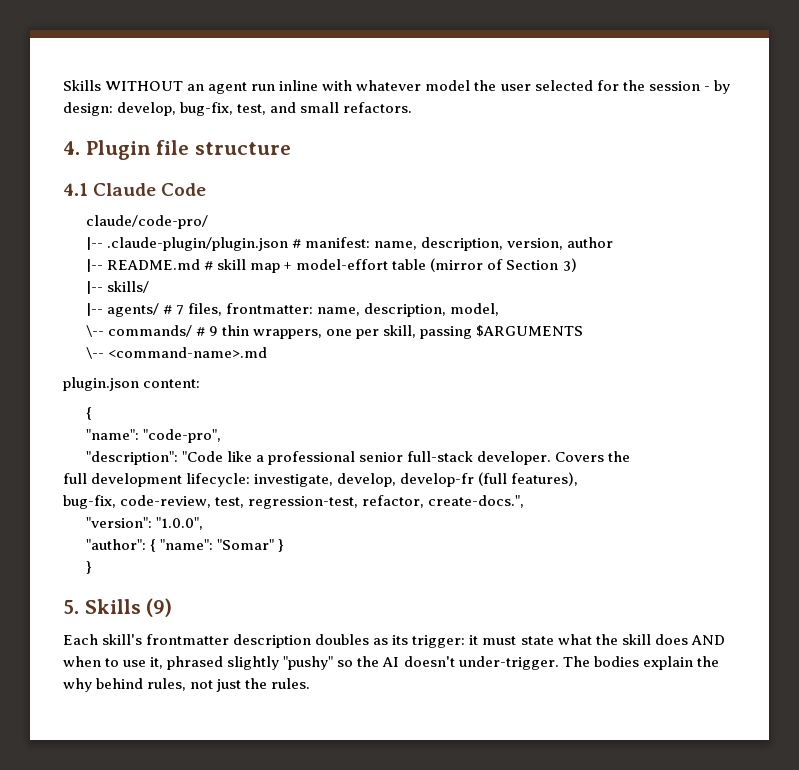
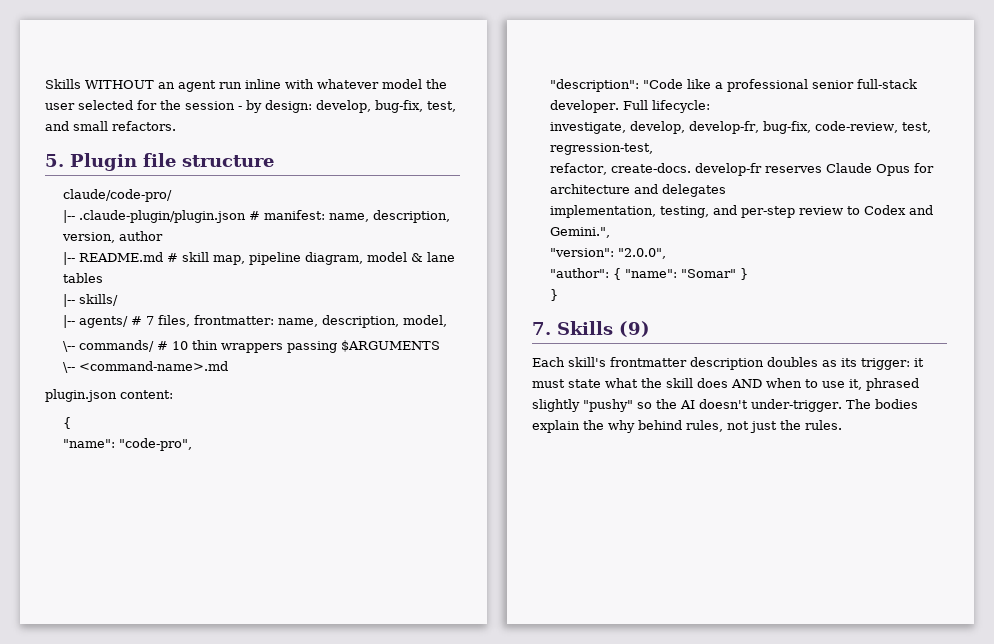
- 4. Plugin file structure
+ 5. Plugin file structure
- 4.1 Claude Code
- |-- README.md # skill map + model-effort table (mirror of Section 3)
+ |-- README.md # skill map, pipeline diagram, model & lane tables
- \-- commands/ # 9 thin wrappers, one per skill, passing $ARGUMENTS
+ \-- commands/ # 10 thin wrappers passing $ARGUMENTS
- Covers the
- full development lifecycle: investigate, develop, develop-fr (full features),
- bug-fix, code-review, test, regression-test, refactor, create-docs.",
+ Full lifecycle:
+ investigate, develop, develop-fr, bug-fix, code-review, test, regression-test,
+ refactor, create-docs. develop-fr reserves Claude Opus for architecture and delegates
+ implementation, testing, and per-step review to Codex and Gemini.",
- "version": "1.0.0",
+ "version": "2.0.0",
- 5. Skills (9)
+ 7. Skills (9)

